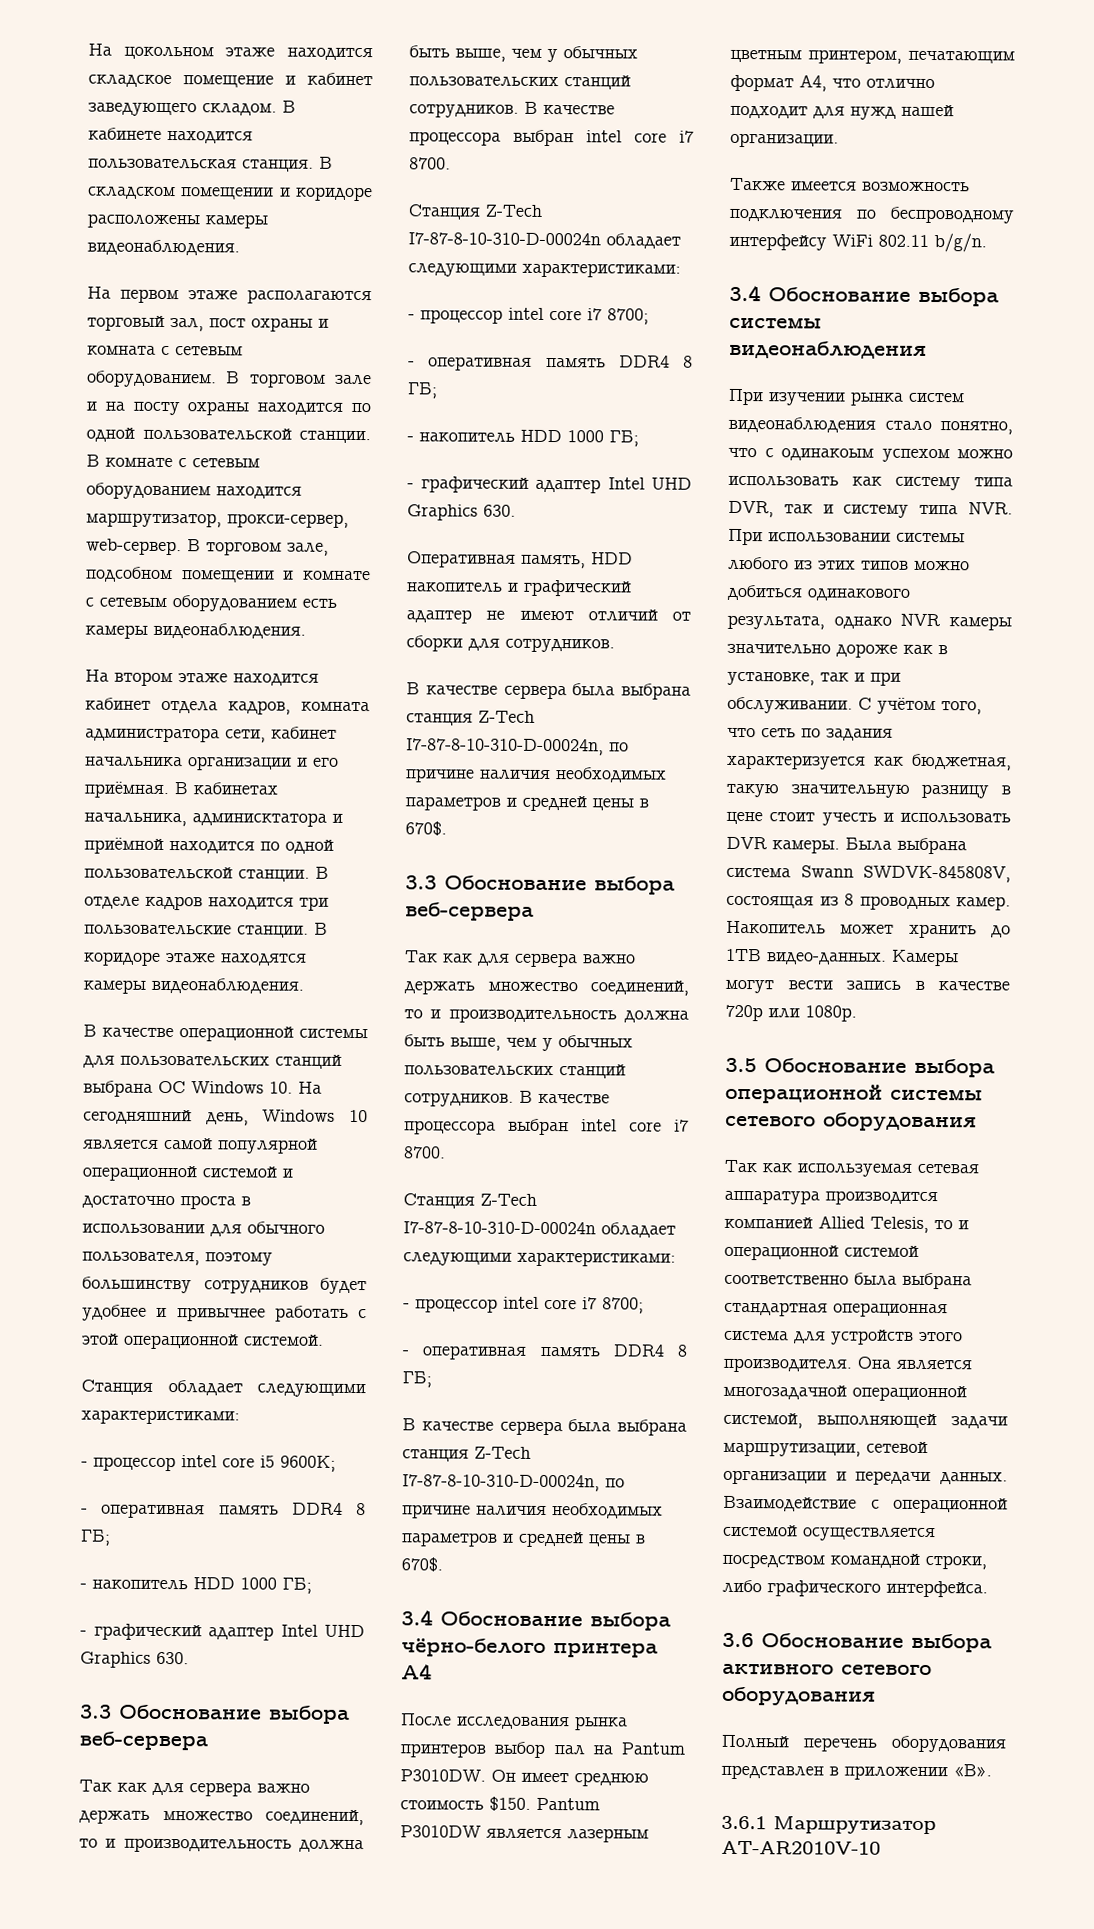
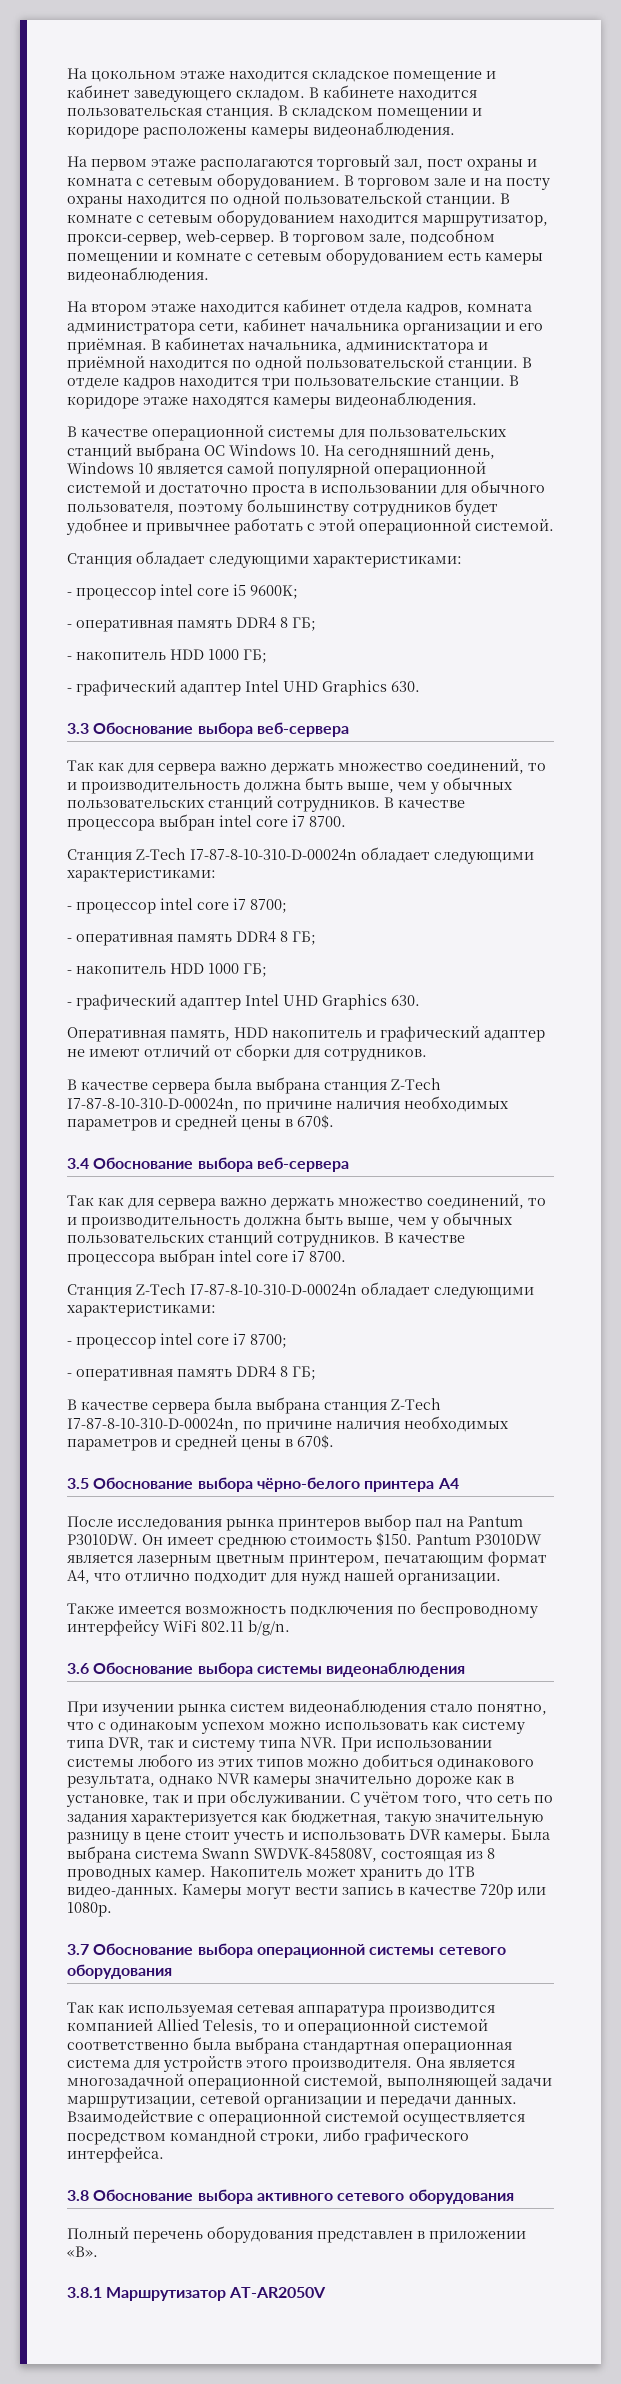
  Оперативная память, HDD накопитель и графический адаптер не имеют отличий от сборки для сотрудников.
  В качестве сервера была выбрана cтанция Z-Tech I7-87-8-10-310-D-00024n, по причине наличия необходимых параметров и средней цены в 670$.
- 3.3 Обоснование выбора веб-сервера
+ 3.4 Обоснование выбора веб-сервера
- 3.4 Обоснование выбора чёрно-белого принтера А4
+ 3.5 Обоснование выбора чёрно-белого принтера А4
- 3.4 Обоснование выбора системы видеонаблюдения
+ 3.6 Обоснование выбора системы видеонаблюдения
- 3.5 Обоснование выбора операционной системы сетевого оборудования
+ 3.7 Обоснование выбора операционной системы сетевого оборудования
- 3.6 Обоснование выбора активного сетевого оборудования
+ 3.8 Обоснование выбора активного сетевого оборудования
- 3.6.1 Маршрутизатор AT-AR2010V-10
+ 3.8.1 Маршрутизатор AT-AR2050V

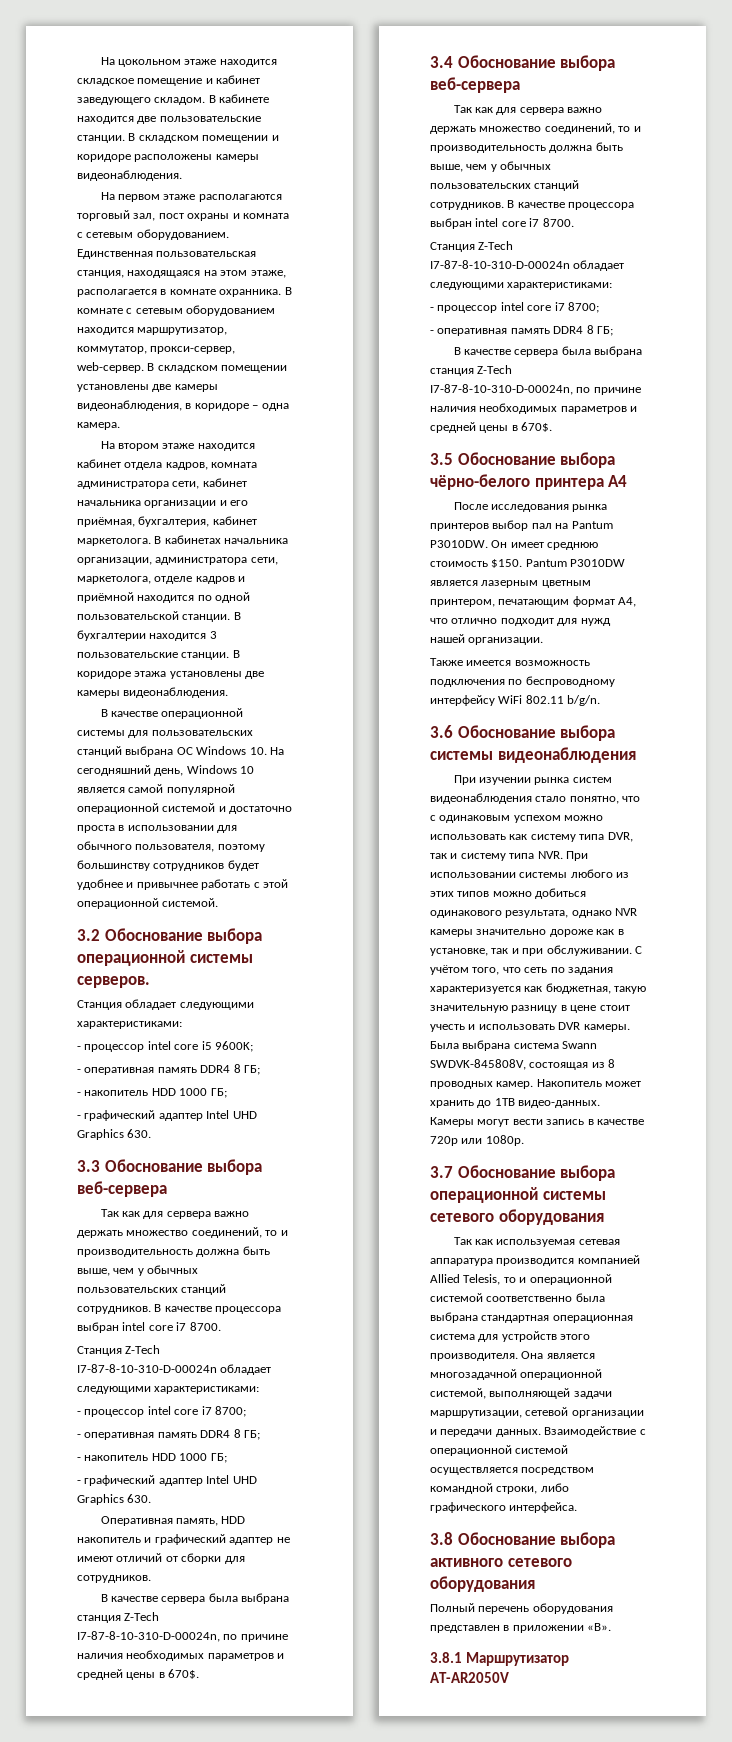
- В кабинете находится пользовательская станция.
+ В кабинете находится две пользовательские станции.
- В торговом зале и на посту охраны находится по одной пользовательской станции.
+ Единственная пользовательская станция, находящаяся на этом этаже, располагается в комнате охранника.
- В комнате с сетевым оборудованием находится маршрутизатор, прокси-сервер, web-сервер.
+ В комнате с сетевым оборудованием находится маршрутизатор, коммутатор, прокси-сервер, web-сервер.
- В торговом зале, подсобном помещении и комнате с сетевым оборудованием есть камеры видеонаблюдения.
+ В складском помещении установлены две камеры видеонаблюдения, в коридоре – одна камера.
- На втором этаже находится кабинет отдела кадров, комната администратора сети, кабинет начальника организации и его приёмная. В кабинетах начальника, админисктатора и приёмной находится по одной пользовательской станции.
+ На втором этаже находится кабинет отдела кадров, комната администратора сети, кабинет начальника организации и его приёмная, бухгалтерия, кабинет маркетолога. В кабинетах начальника организации, администратора сети, маркетолога, отделе кадров и приёмной находится по одной пользовательской станции.
- В отделе кадров находится три пользовательские станции.
+ В бухгалтерии находится 3 пользовательские станции.
- В коридоре этаже находятся камеры видеонаблюдения.
+ В коридоре этажа установлены две камеры видеонаблюдения.
+ 3.2 Обоснование выбора операционной системы серверов.
- При изучении рынка систем видеонаблюдения стало понятно, что с одинакоым успехом можно использовать как систему типа DVR, так и систему типа NVR. При использовании системы любого из этих типов можно добиться одинакового результата, однако NVR камеры значительно дороже как в установке, так и при обслуживании.
+ При изучении рынка систем видеонаблюдения стало понятно, что с одинаковым успехом можно использовать как систему типа DVR, так и систему типа NVR. При использовании системы любого из этих типов можно добиться одинакового результата, однако NVR камеры значительно дороже как в установке, так и при обслуживании.

